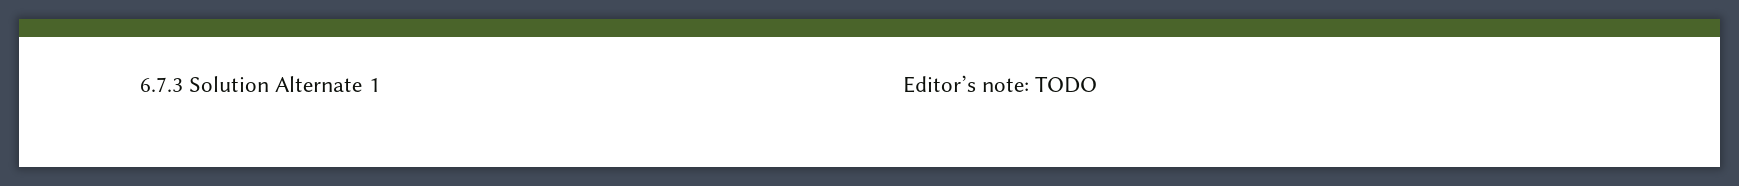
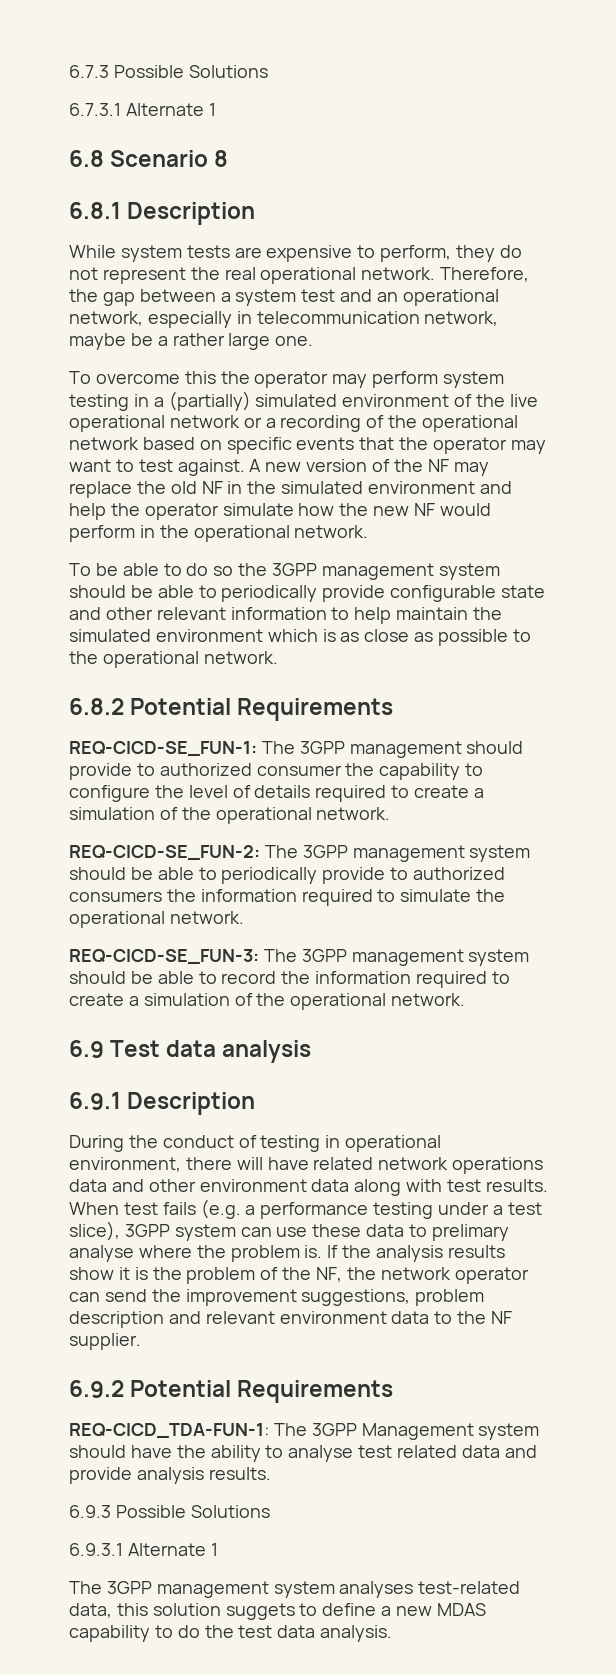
- 6.7.3 Solution Alternate 1
- Editor’s note: TODO
+ 6.7.3 Possible Solutions
+ 6.7.3.1 Alternate 1
+ 6.8 Scenario 8
+ 6.8.1 Description
+ While system tests are expensive to perform, they do not represent the real operational network. Therefore, the gap between a system test and an operational network, especially in telecommunication network, maybe be a rather large one.
+ To overcome this the operator may perform system testing in a (partially) simulated environment of the live operational network or a recording of the operational network based on specific events that the operator may want to test against. A new version of the NF may replace the old NF in the simulated environment and help the operator simulate how the new NF would perform in the operational network.
+ To be able to do so the 3GPP management system should be able to periodically provide configurable state and other relevant information to help maintain the simulated environment which is as close as possible to the operational network.
+ 6.8.2 Potential Requirements
+ REQ-CICD-SE_FUN-1: The 3GPP management should provide to authorized consumer the capability to configure the level of details required to create a simulation of the operational network.
+ REQ-CICD-SE_FUN-2: The 3GPP management system should be able to periodically provide to authorized consumers the information required to simulate the operational network.
+ REQ-CICD-SE_FUN-3: The 3GPP management system should be able to record the information required to create a simulation of the operational network.
+ 6.9 Test data analysis
+ 6.9.1 Description
+ During the conduct of testing in operational environment, there will have related network operations data and other environment data along with test results. When test fails (e.g. a performance testing under a test slice), 3GPP system can use these data to prelimary analyse where the problem is. If the analysis results show it is the problem of the NF, the network operator can send the improvement suggestions, problem description and relevant environment data to the NF supplier.
+ 6.9.2 Potential Requirements
+ REQ-CICD_TDA-FUN-1: The 3GPP Management system should have the ability to analyse test related data and provide analysis results.
+ 6.9.3 Possible Solutions
+ 6.9.3.1 Alternate 1
+ The 3GPP management system analyses test-related data, this solution suggets to define a new MDAS capability to do the test data analysis.

